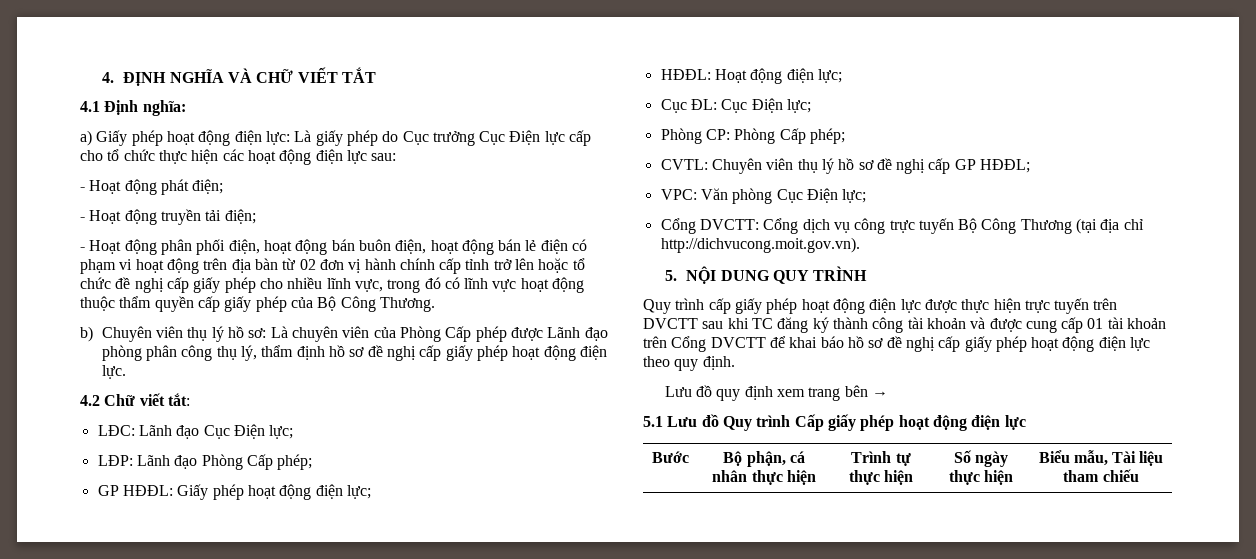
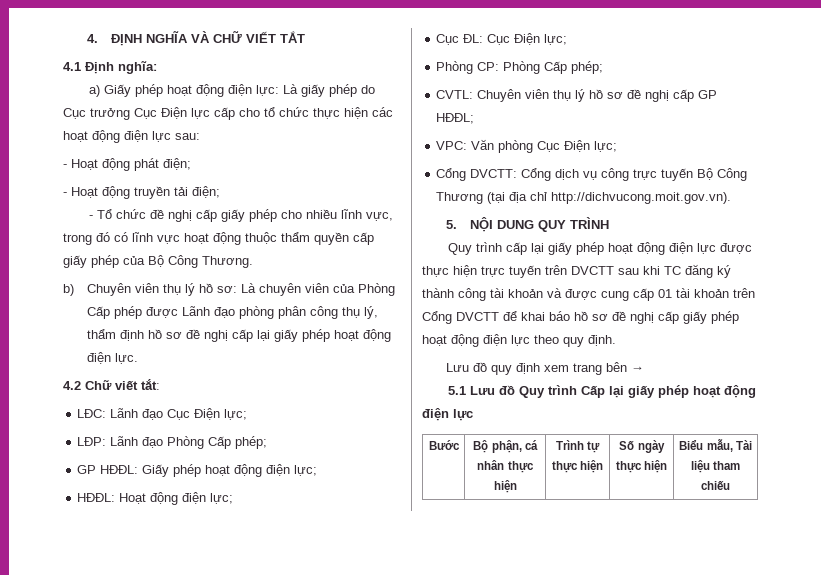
- - Hoạt động phân phối điện, hoạt động bán buôn điện, hoạt động bán lẻ điện có phạm vi hoạt động trên địa bàn từ 02 đơn vị hành chính cấp tỉnh trở lên hoặc tổ chức đề nghị cấp giấy phép cho nhiều lĩnh vực, trong đó có lĩnh vực hoạt động thuộc thẩm quyền cấp giấy phép của Bộ Công Thương.
+ - Tổ chức đề nghị cấp giấy phép cho nhiều lĩnh vực, trong đó có lĩnh vực hoạt động thuộc thẩm quyền cấp giấy phép của Bộ Công Thương.
- b) Chuyên viên thụ lý hồ sơ: Là chuyên viên của Phòng Cấp phép được Lãnh đạo phòng phân công thụ lý, thẩm định hồ sơ đề nghị cấp giấy phép hoạt động điện lực.
+ b) Chuyên viên thụ lý hồ sơ: Là chuyên viên của Phòng Cấp phép được Lãnh đạo phòng phân công thụ lý, thẩm định hồ sơ đề nghị cấp lại giấy phép hoạt động điện lực.
- Quy trình cấp giấy phép hoạt động điện lực được thực hiện trực tuyến trên DVCTT sau khi TC đăng ký thành công tài khoản và được cung cấp 01 tài khoản trên Cổng DVCTT để khai báo hồ sơ đề nghị cấp giấy phép hoạt động điện lực theo quy định.
+ Quy trình cấp lại giấy phép hoạt động điện lực được thực hiện trực tuyến trên DVCTT sau khi TC đăng ký thành công tài khoản và được cung cấp 01 tài khoản trên Cổng DVCTT để khai báo hồ sơ đề nghị cấp giấy phép hoạt động điện lực theo quy định.
- 5.1 Lưu đồ Quy trình Cấp giấy phép hoạt động điện lực
+ 5.1 Lưu đồ Quy trình Cấp lại giấy phép hoạt động điện lực

